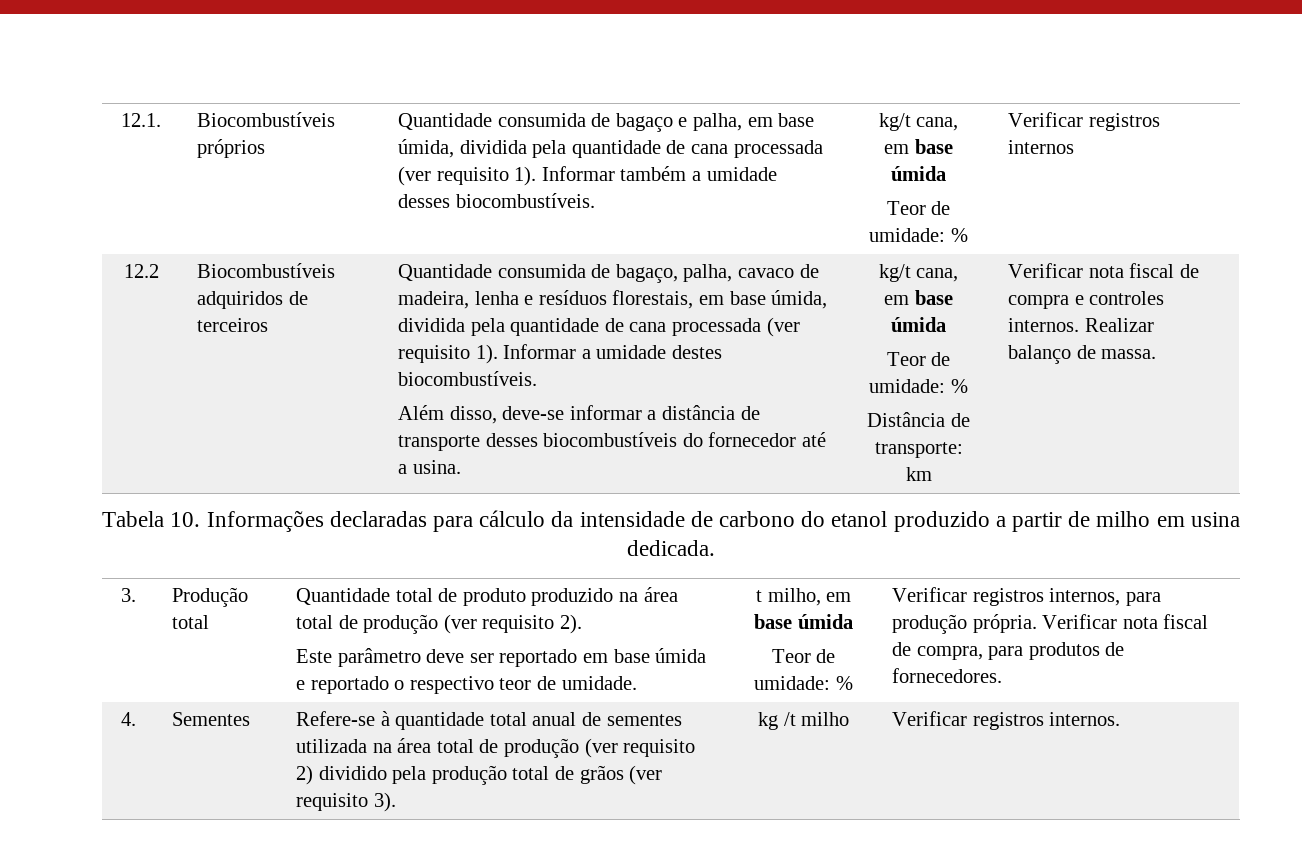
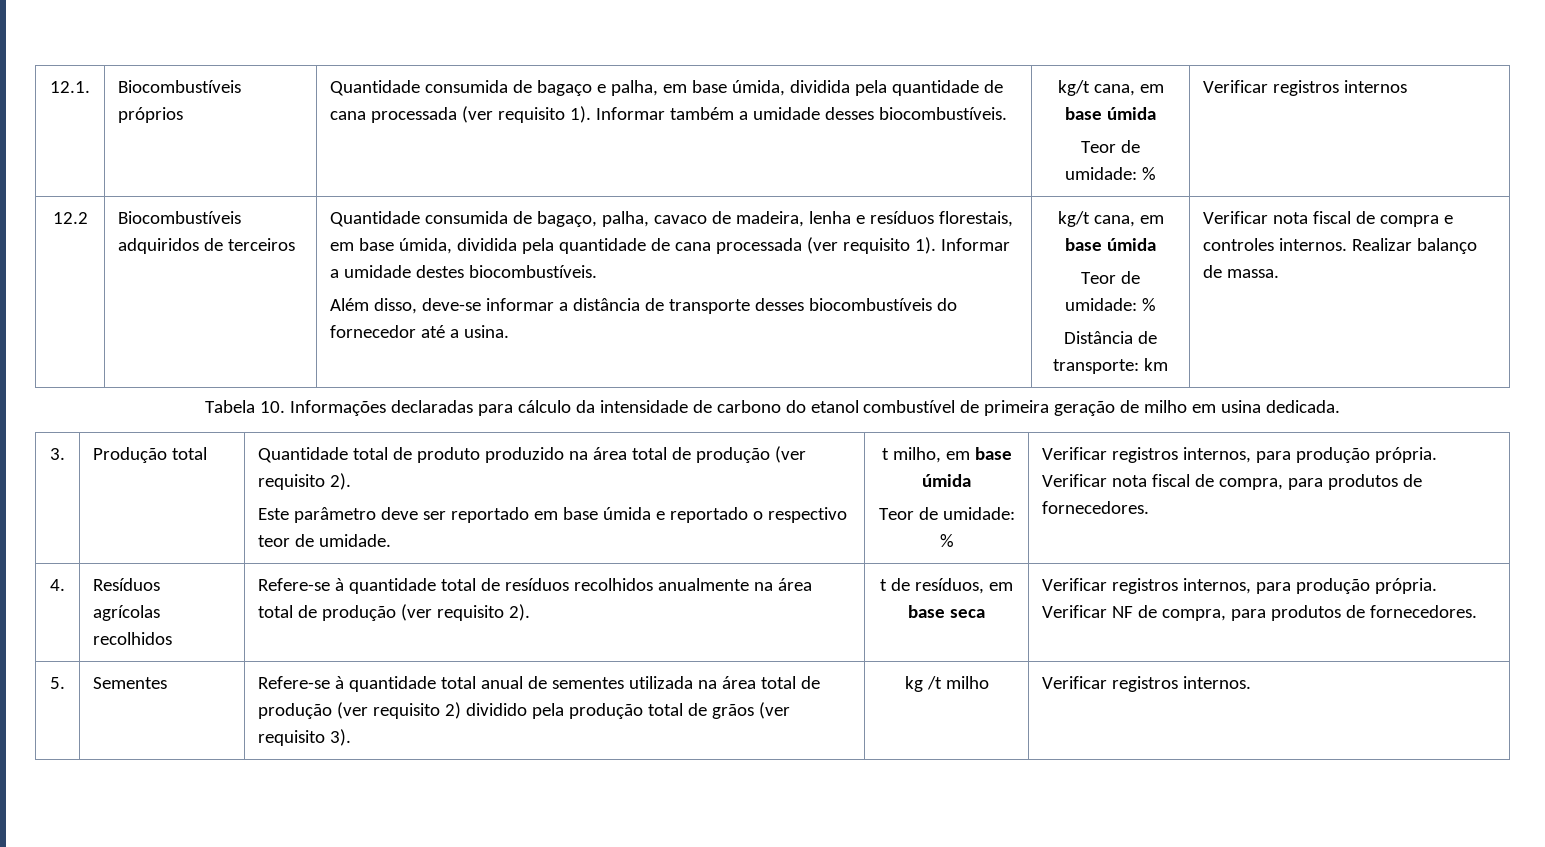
- Tabela 10. Informações declaradas para cálculo da intensidade de carbono do etanol produzido a partir de milho em usina dedicada.
+ Tabela 10. Informações declaradas para cálculo da intensidade de carbono do etanol combustível de primeira geração de milho em usina dedicada.
- 4. | Sementes | Refere-se à quantidade total anual de sementes utilizada na área total de produção (ver requisito 2) dividido pela produção total de grãos (ver requisito 3). | kg /t milho | Verificar registros internos.
+ 4. | Resíduos agrícolas recolhidos | Refere-se à quantidade total de resíduos recolhidos anualmente na área total de produção (ver requisito 2). | t de resíduos, em base seca | Verificar registros internos, para produção própria. Verificar NF de compra, para produtos de fornecedores.
+ 5. | Sementes | Refere-se à quantidade total anual de sementes utilizada na área total de produção (ver requisito 2) dividido pela produção total de grãos (ver requisito 3). | kg /t milho | Verificar registros internos.

